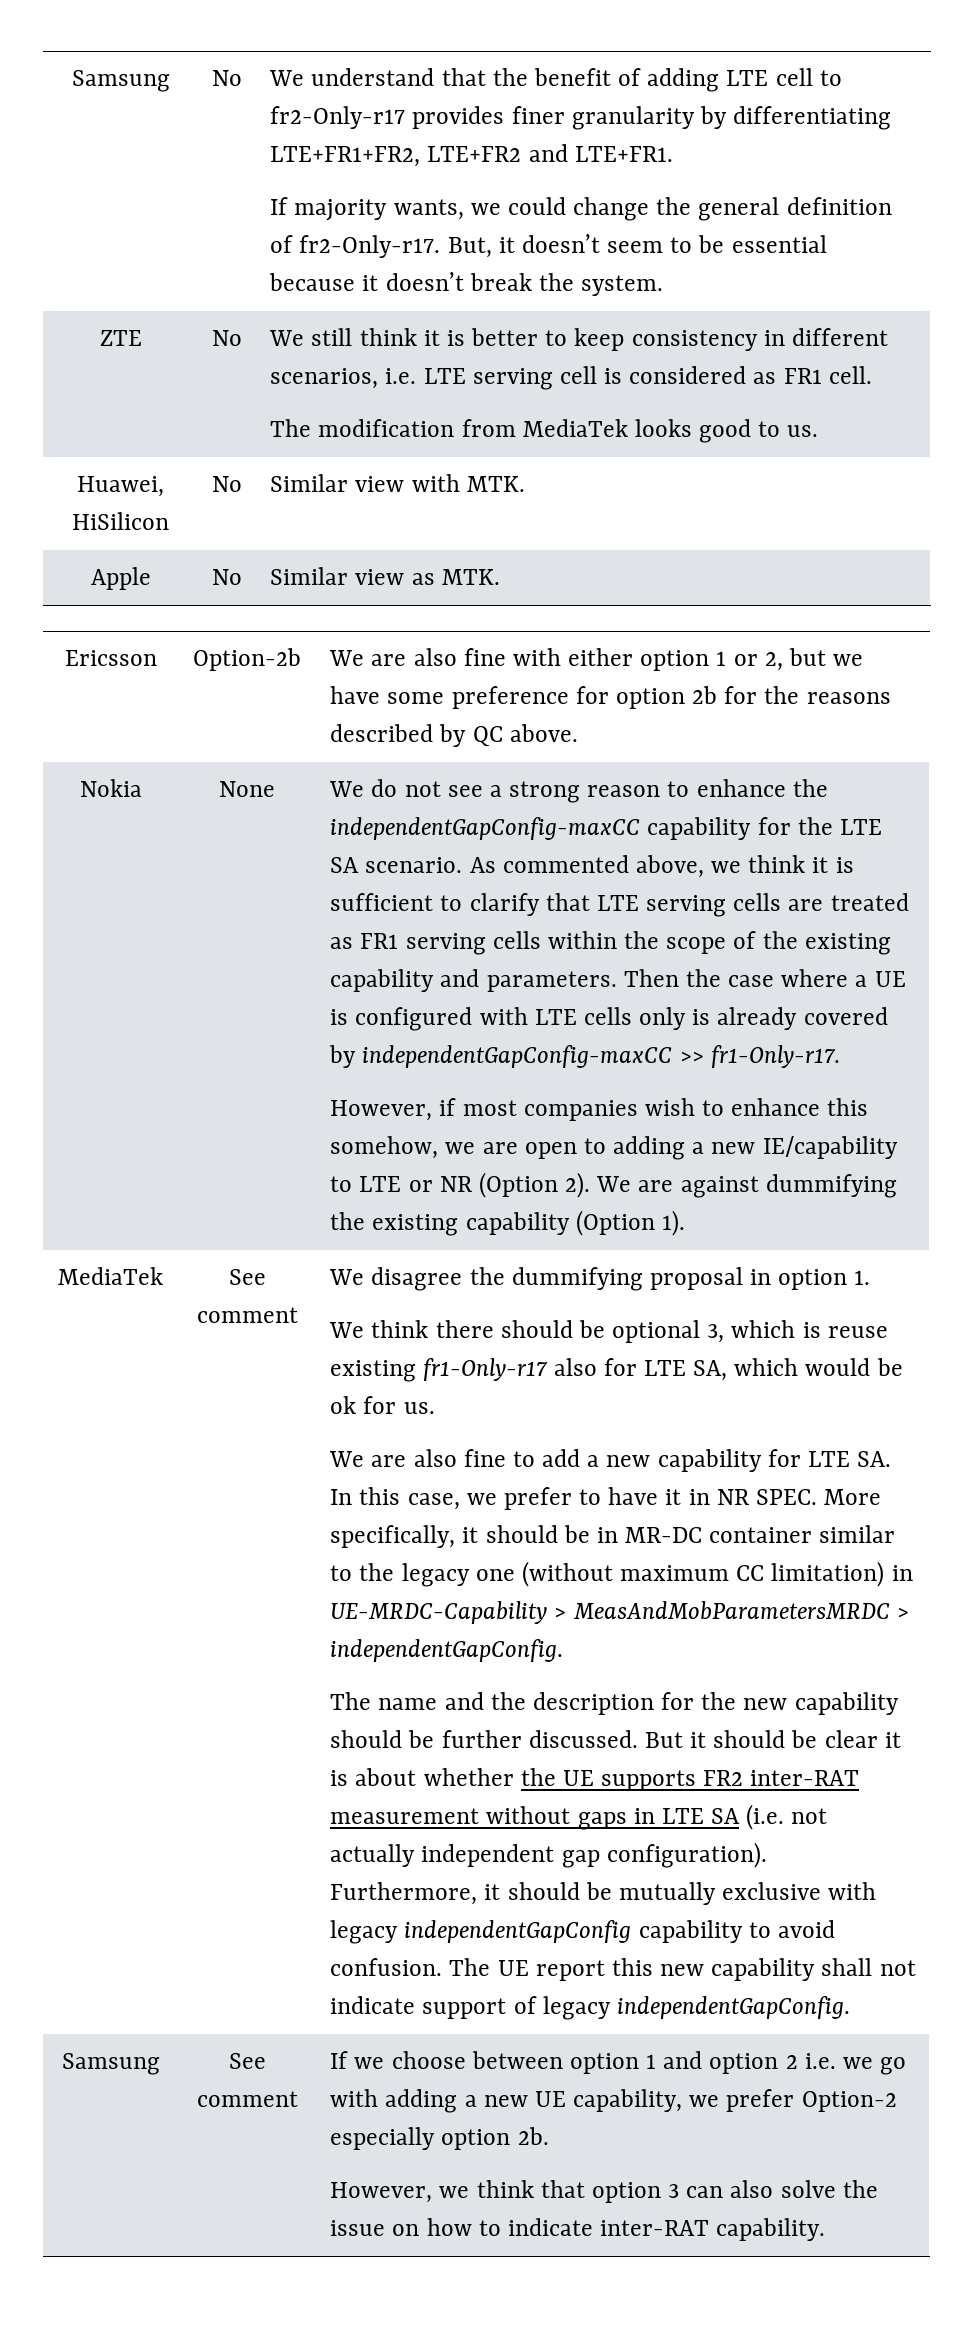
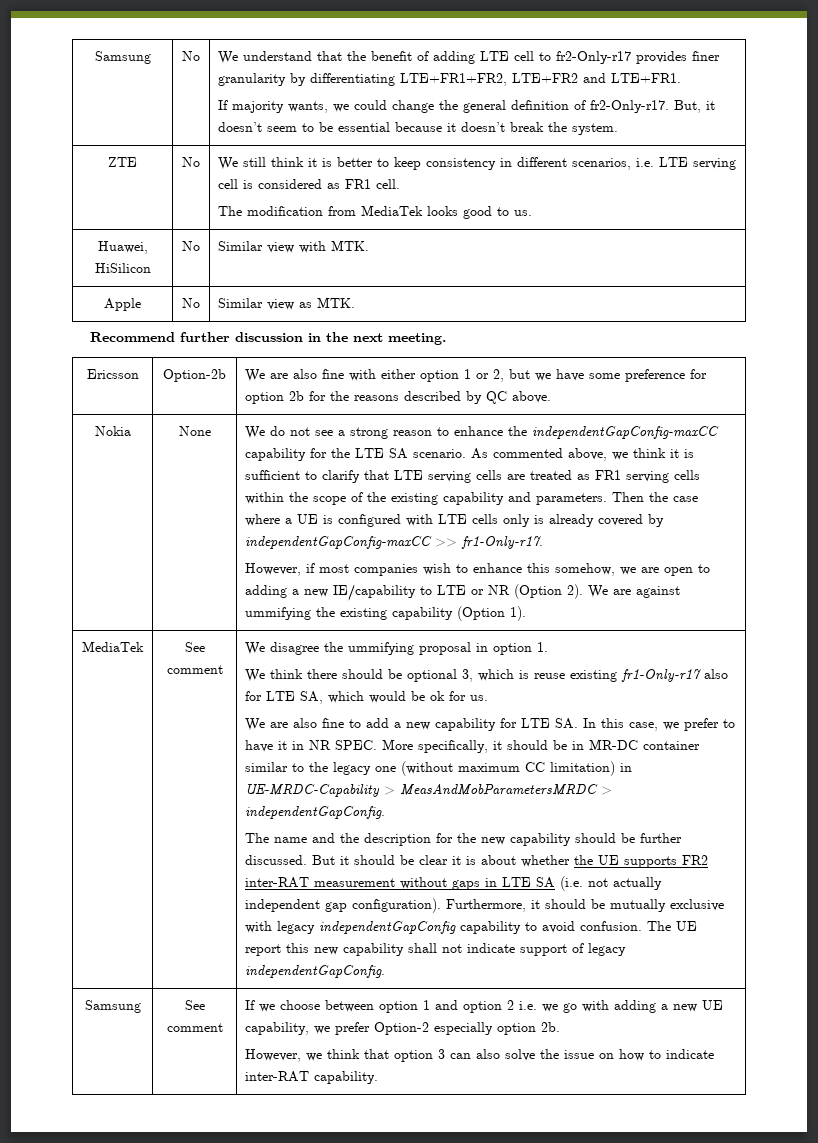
+ Recommend further discussion in the next meeting.
- We are against dummifying the existing capability (Option 1).
+ We are against ummifying the existing capability (Option 1).
- We disagree the dummifying proposal in option 1.
+ We disagree the ummifying proposal in option 1.

